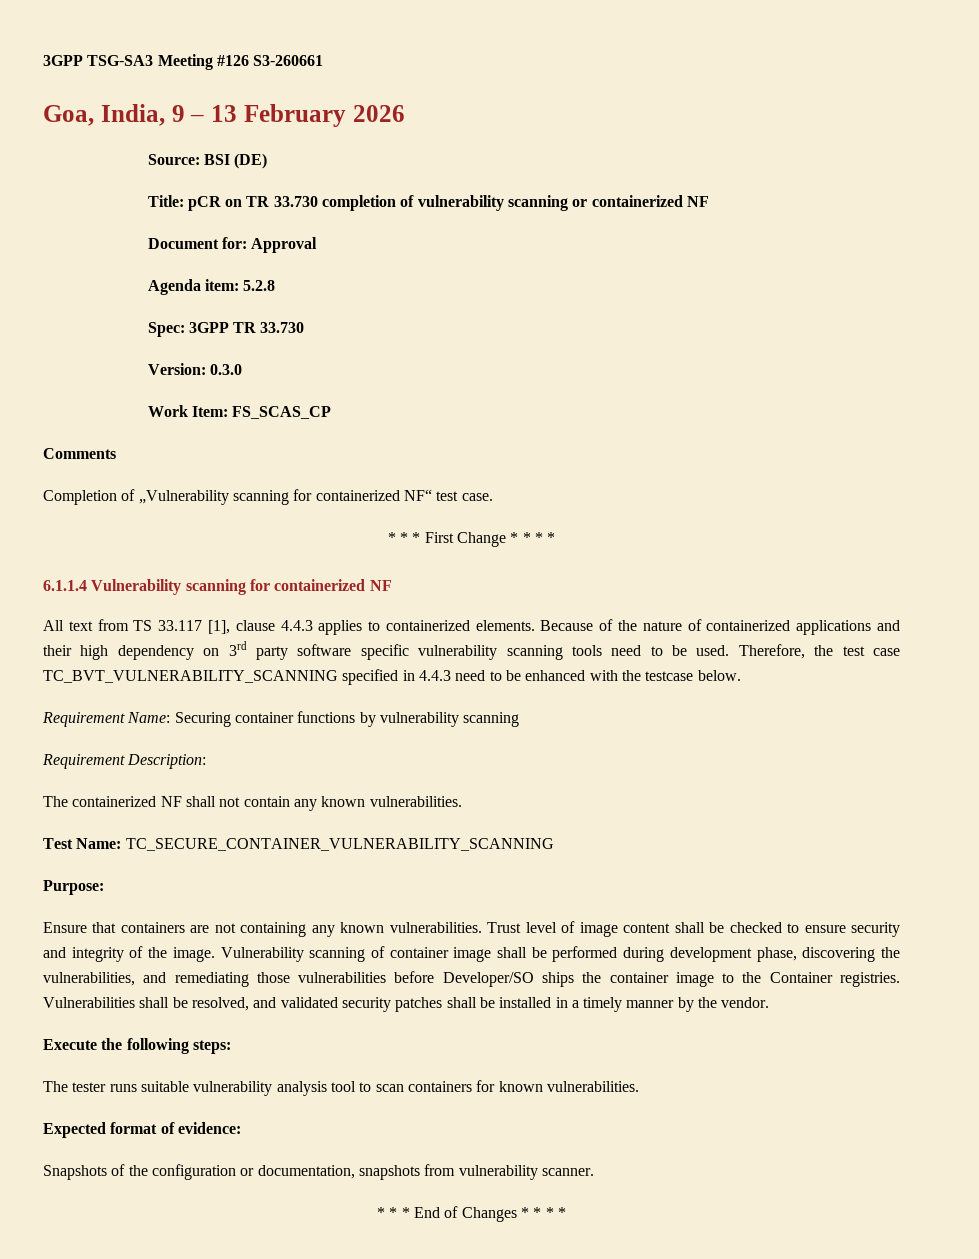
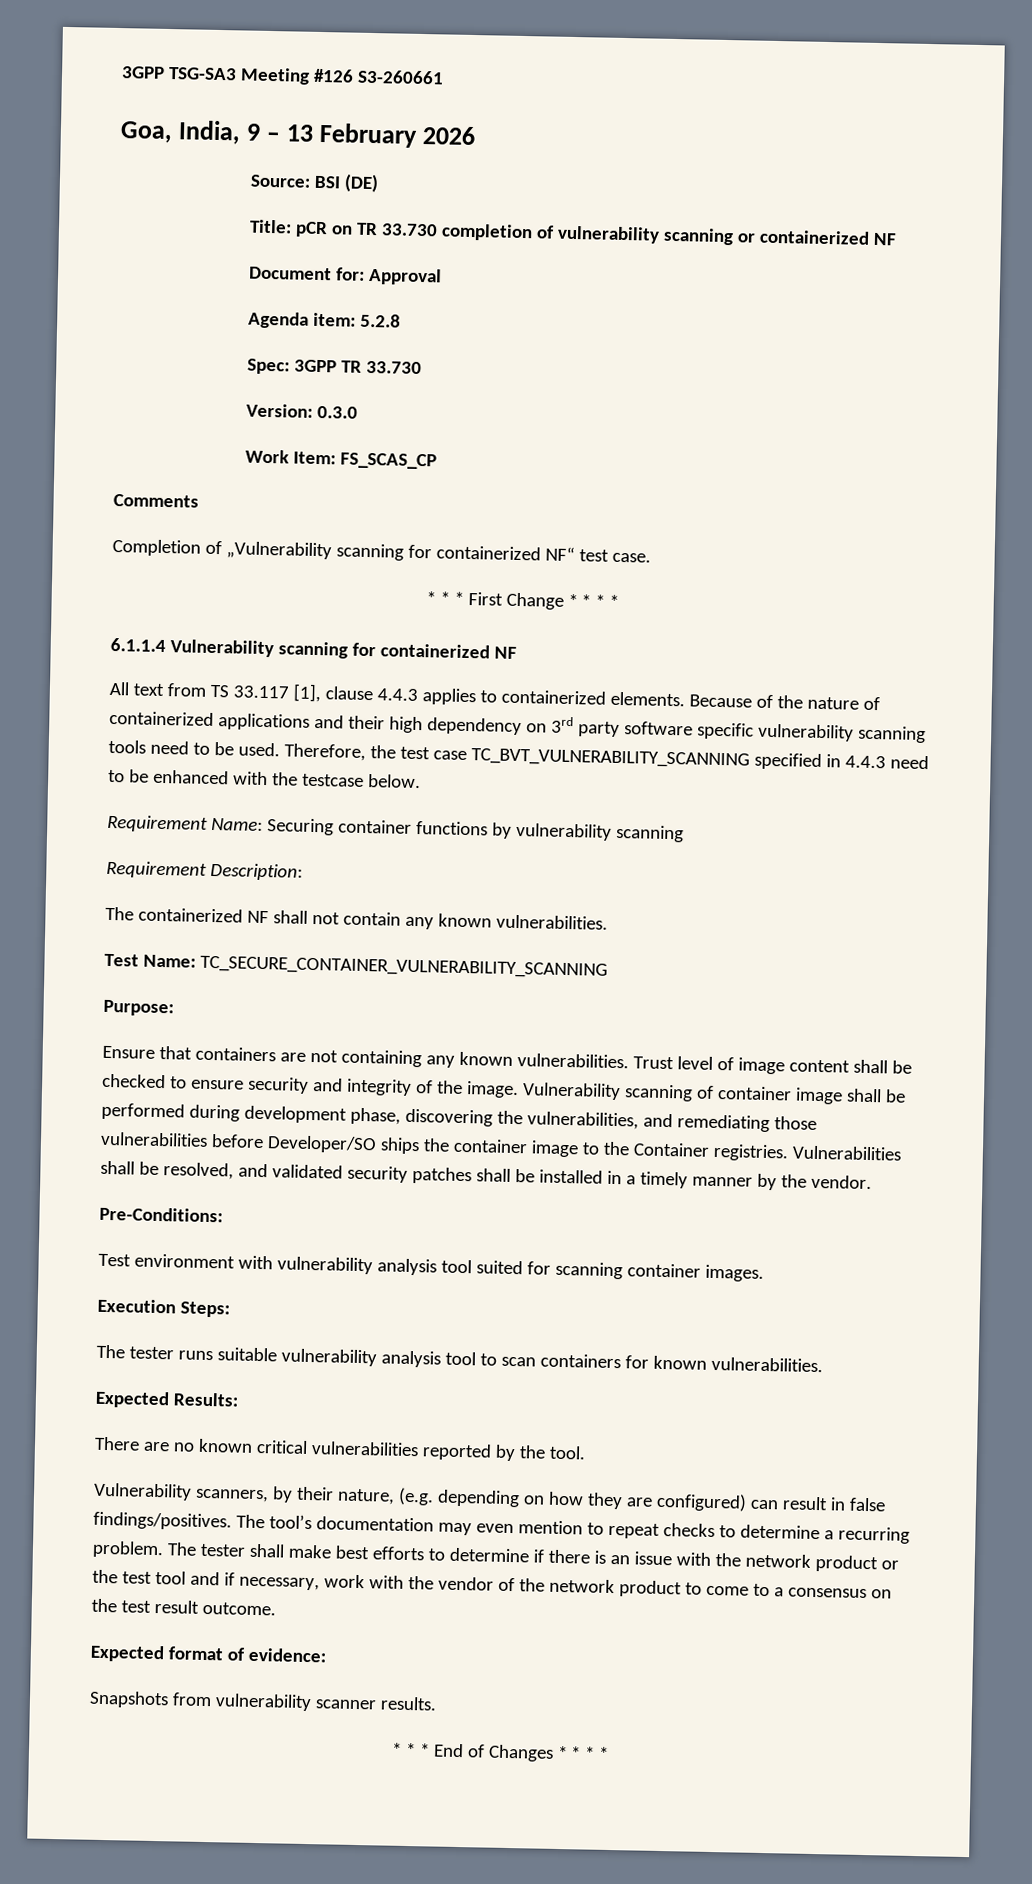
- Execute the following steps:
+ Pre-Conditions:
+ Test environment with vulnerability analysis tool suited for scanning container images.
+ Execution Steps:
+ Expected Results:
+ There are no known critical vulnerabilities reported by the tool.
+ Vulnerability scanners, by their nature, (e.g. depending on how they are configured) can result in false findings/positives. The tool’s documentation may even mention to repeat checks to determine a recurring problem. The tester shall make best efforts to determine if there is an issue with the network product or the test tool and if necessary, work with the vendor of the network product to come to a consensus on the test result outcome.
- Snapshots of the configuration or documentation, snapshots from vulnerability scanner.
+ Snapshots from vulnerability scanner results.

